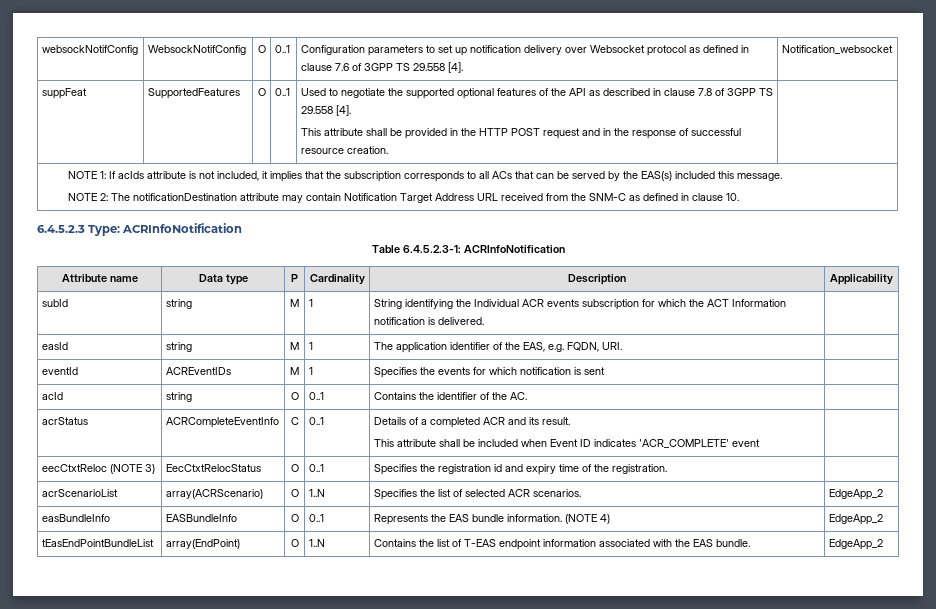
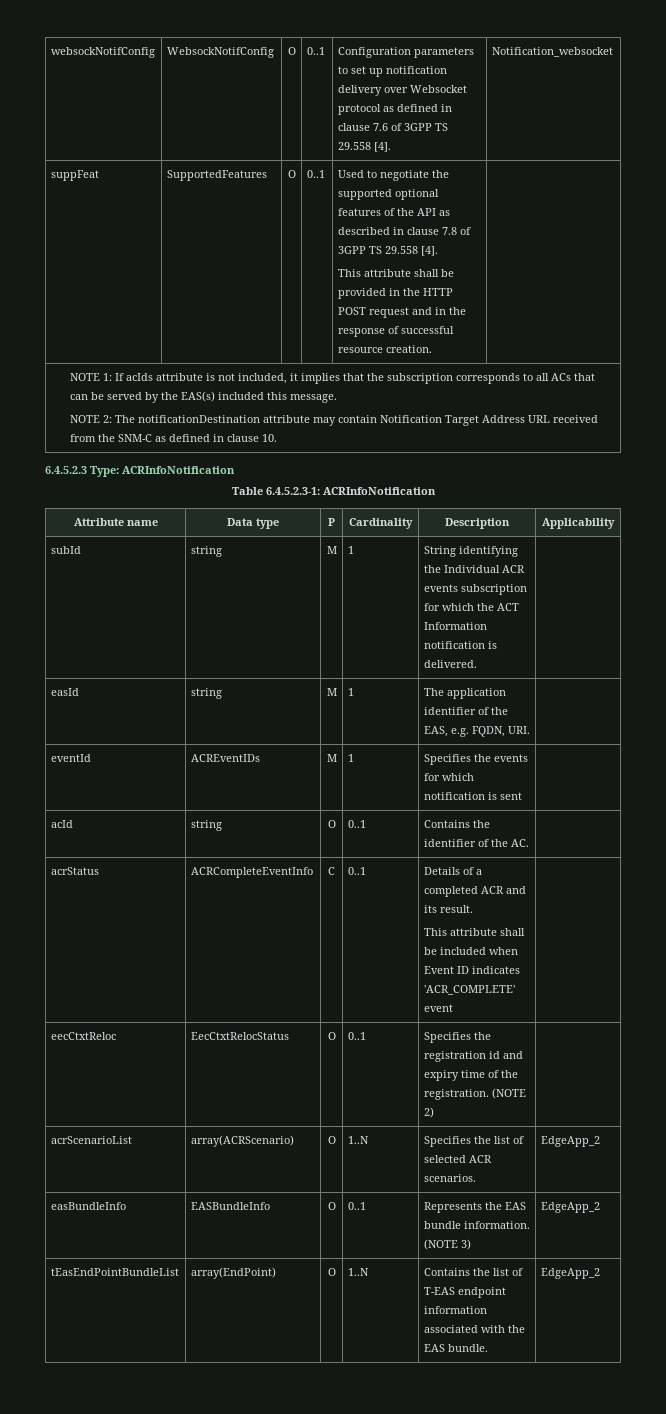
- eecCtxtReloc (NOTE 3) | EecCtxtRelocStatus | O | 0..1 | Specifies the registration id and expiry time of the registration. |
+ eecCtxtReloc | EecCtxtRelocStatus | O | 0..1 | Specifies the registration id and expiry time of the registration. (NOTE 2) |
- easBundleInfo | EASBundleInfo | O | 0..1 | Represents the EAS bundle information. (NOTE 4) | EdgeApp_2
+ easBundleInfo | EASBundleInfo | O | 0..1 | Represents the EAS bundle information. (NOTE 3) | EdgeApp_2

